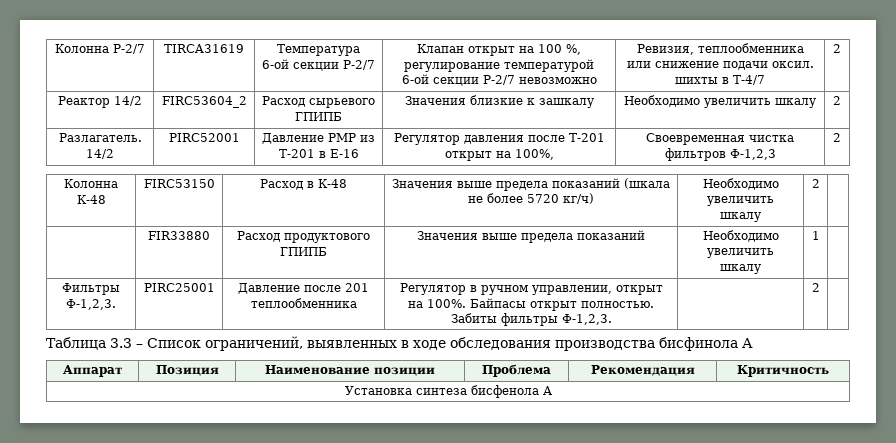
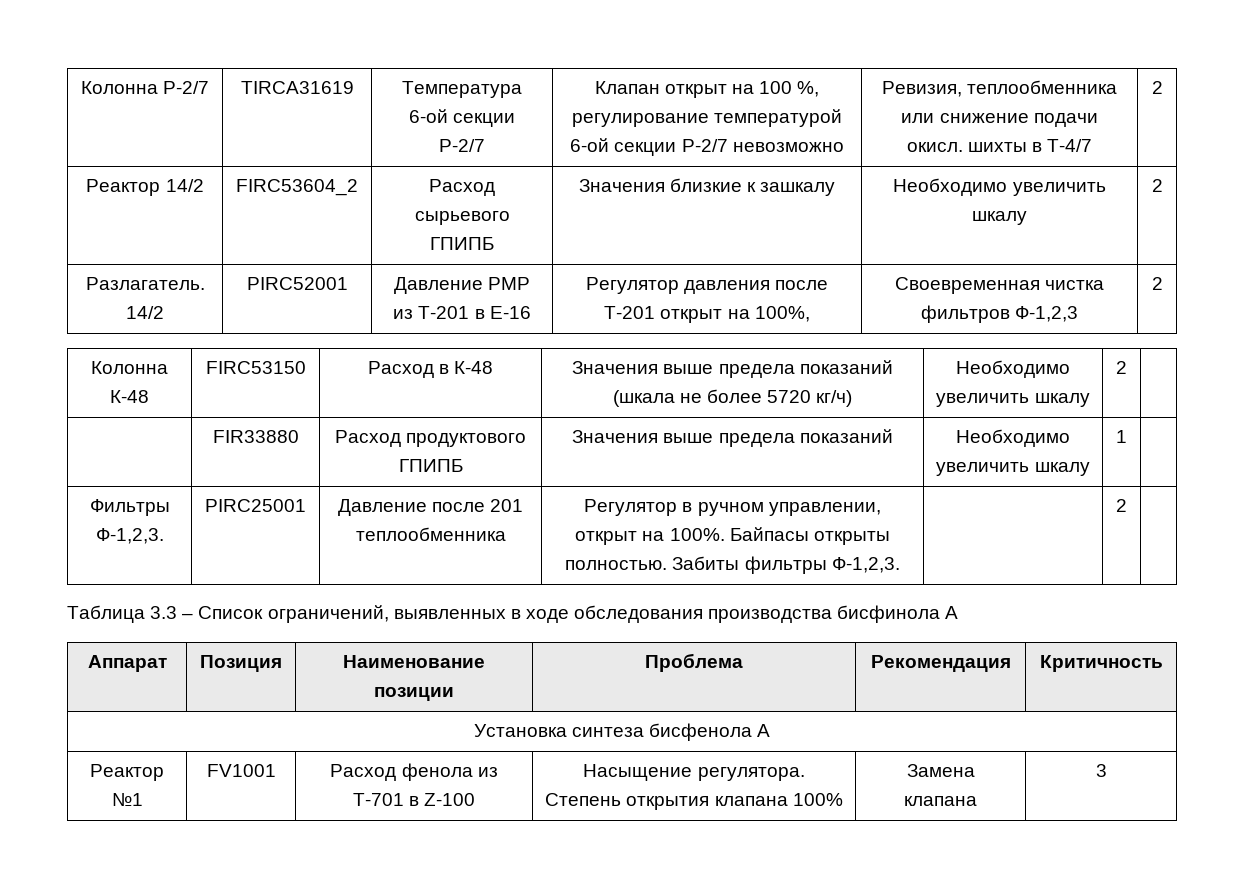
- Колонна Р-2/7 | TIRCA31619 | Температура 6-ой секции Р-2/7 | Клапан открыт на 100 %, регулирование температурой 6-ой секции Р-2/7 невозможно | Ревизия, теплообменника или снижение подачи оксил. шихты в T-4/7 | 2
+ Колонна Р-2/7 | TIRCA31619 | Температура 6-ой секции Р-2/7 | Клапан открыт на 100 %, регулирование температурой 6-ой секции Р-2/7 невозможно | Ревизия, теплообменника или снижение подачи окисл. шихты в T-4/7 | 2
- Фильтры Ф-1,2,3. | PIRC25001 | Давление после 201 теплообменника | Регулятор в ручном управлении, открыт на 100%. Байпасы открыт полностью. Забиты фильтры Ф-1,2,3. | | 2 |
+ Фильтры Ф-1,2,3. | PIRC25001 | Давление после 201 теплообменника | Регулятор в ручном управлении, открыт на 100%. Байпасы открыты полностью. Забиты фильтры Ф-1,2,3. | | 2 |
+ Реактор №1 | FV1001 | Расход фенола из Т-701 в Z-100 | Насыщение регулятора. Степень открытия клапана 100% | Замена клапана | 3

